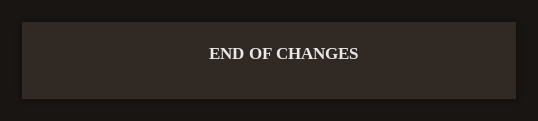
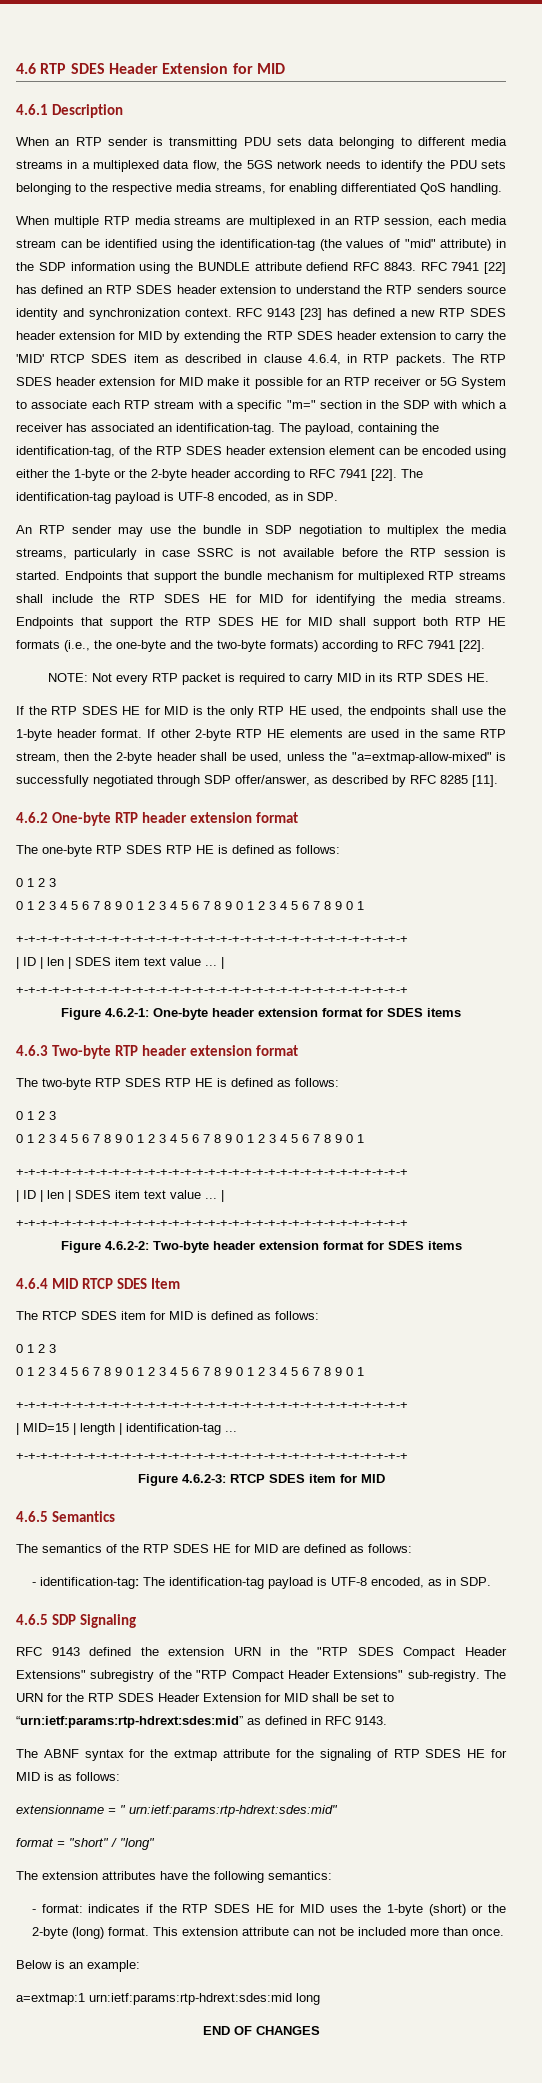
+ 4.6 RTP SDES Header Extension for MID
+ 4.6.1 Description
+ When an RTP sender is transmitting PDU sets data belonging to different media streams in a multiplexed data flow, the 5GS network needs to identify the PDU sets belonging to the respective media streams, for enabling differentiated QoS handling.
+ When multiple RTP media streams are multiplexed in an RTP session, each media stream can be identified using the identification-tag (the values of "mid" attribute) in the SDP information using the BUNDLE attribute defiend RFC 8843. RFC 7941 [22] has defined an RTP SDES header extension to understand the RTP senders source identity and synchronization context. RFC 9143 [23] has defined a new RTP SDES header extension for MID by extending the RTP SDES header extension to carry the 'MID' RTCP SDES item as described in clause 4.6.4, in RTP packets. The RTP SDES header extension for MID make it possible for an RTP receiver or 5G System to associate each RTP stream with a specific "m=" section in the SDP with which a receiver has associated an identification-tag. The payload, containing the identification-tag, of the RTP SDES header extension element can be encoded using either the 1-byte or the 2-byte header according to RFC 7941 [22]. The identification-tag payload is UTF-8 encoded, as in SDP.
+ An RTP sender may use the bundle in SDP negotiation to multiplex the media streams, particularly in case SSRC is not available before the RTP session is started. Endpoints that support the bundle mechanism for multiplexed RTP streams shall include the RTP SDES HE for MID for identifying the media streams. Endpoints that support the RTP SDES HE for MID shall support both RTP HE formats (i.e., the one-byte and the two-byte formats) according to RFC 7941 [22].
+ NOTE: Not every RTP packet is required to carry MID in its RTP SDES HE.
+ If the RTP SDES HE for MID is the only RTP HE used, the endpoints shall use the 1-byte header format. If other 2-byte RTP HE elements are used in the same RTP stream, then the 2-byte header shall be used, unless the "a=extmap-allow-mixed" is successfully negotiated through SDP offer/answer, as described by RFC 8285 [11].
+ 4.6.2 One-byte RTP header extension format
+ The one-byte RTP SDES RTP HE is defined as follows:
+ 0 1 2 3
+ 0 1 2 3 4 5 6 7 8 9 0 1 2 3 4 5 6 7 8 9 0 1 2 3 4 5 6 7 8 9 0 1
+ +-+-+-+-+-+-+-+-+-+-+-+-+-+-+-+-+-+-+-+-+-+-+-+-+-+-+-+-+-+-+-+-+
+ | ID | len | SDES item text value ... |
+ +-+-+-+-+-+-+-+-+-+-+-+-+-+-+-+-+-+-+-+-+-+-+-+-+-+-+-+-+-+-+-+-+
+ Figure 4.6.2-1: One-byte header extension format for SDES items
+ 4.6.3 Two-byte RTP header extension format
+ The two-byte RTP SDES RTP HE is defined as follows:
+ 0 1 2 3
+ 0 1 2 3 4 5 6 7 8 9 0 1 2 3 4 5 6 7 8 9 0 1 2 3 4 5 6 7 8 9 0 1
+ +-+-+-+-+-+-+-+-+-+-+-+-+-+-+-+-+-+-+-+-+-+-+-+-+-+-+-+-+-+-+-+-+
+ | ID | len | SDES item text value ... |
+ +-+-+-+-+-+-+-+-+-+-+-+-+-+-+-+-+-+-+-+-+-+-+-+-+-+-+-+-+-+-+-+-+
+ Figure 4.6.2-2: Two-byte header extension format for SDES items
+ 4.6.4 MID RTCP SDES Item
+ The RTCP SDES item for MID is defined as follows:
+ 0 1 2 3
+ 0 1 2 3 4 5 6 7 8 9 0 1 2 3 4 5 6 7 8 9 0 1 2 3 4 5 6 7 8 9 0 1
+ +-+-+-+-+-+-+-+-+-+-+-+-+-+-+-+-+-+-+-+-+-+-+-+-+-+-+-+-+-+-+-+-+
+ | MID=15 | length | identification-tag ...
+ +-+-+-+-+-+-+-+-+-+-+-+-+-+-+-+-+-+-+-+-+-+-+-+-+-+-+-+-+-+-+-+-+
+ Figure 4.6.2-3: RTCP SDES item for MID
+ 4.6.5 Semantics
+ The semantics of the RTP SDES HE for MID are defined as follows:
+ - identification-tag: The identification-tag payload is UTF-8 encoded, as in SDP.
+ 4.6.5 SDP Signaling
+ RFC 9143 defined the extension URN in the "RTP SDES Compact Header Extensions" subregistry of the "RTP Compact Header Extensions" sub-registry. The URN for the RTP SDES Header Extension for MID shall be set to “urn:ietf:params:rtp-hdrext:sdes:mid” as defined in RFC 9143.
+ The ABNF syntax for the extmap attribute for the signaling of RTP SDES HE for MID is as follows:
+ extensionname = " urn:ietf:params:rtp-hdrext:sdes:mid"
+ format = "short" / "long"
+ The extension attributes have the following semantics:
+ - format: indicates if the RTP SDES HE for MID uses the 1-byte (short) or the 2-byte (long) format. This extension attribute can not be included more than once.
+ Below is an example:
+ a=extmap:1 urn:ietf:params:rtp-hdrext:sdes:mid long

